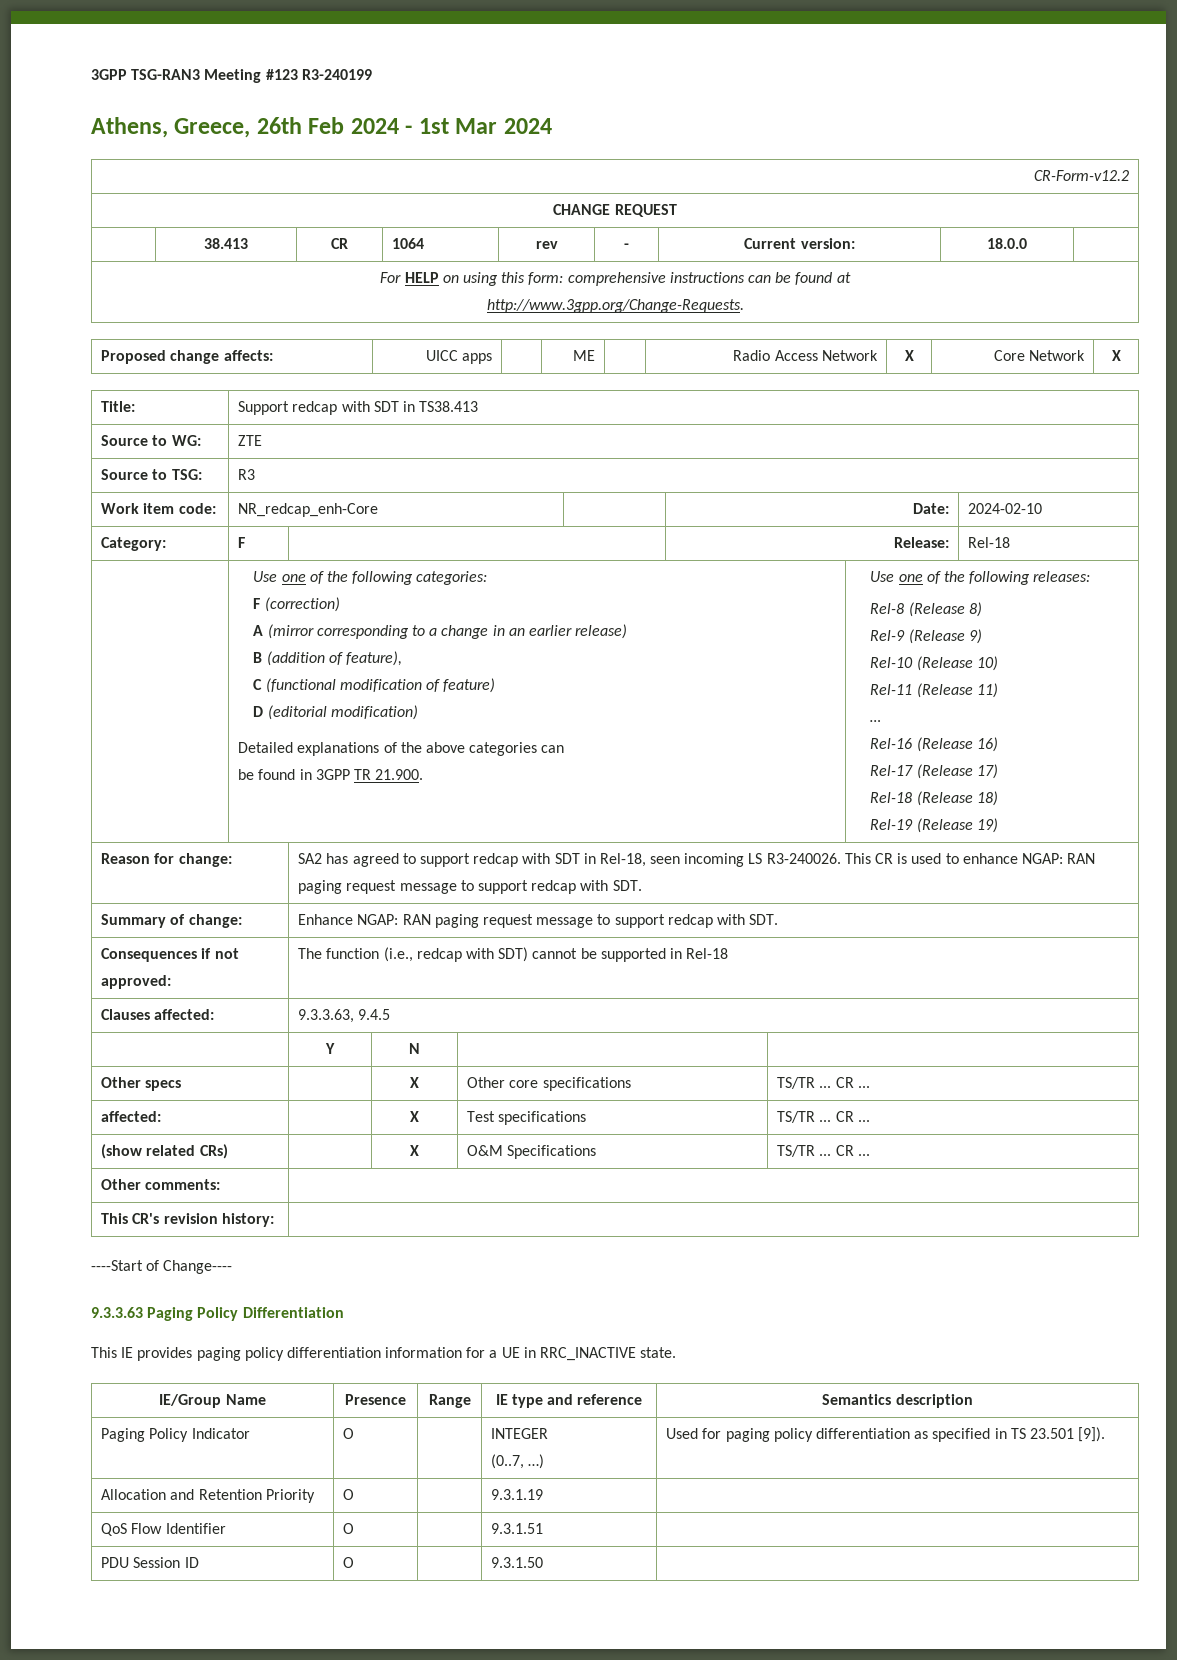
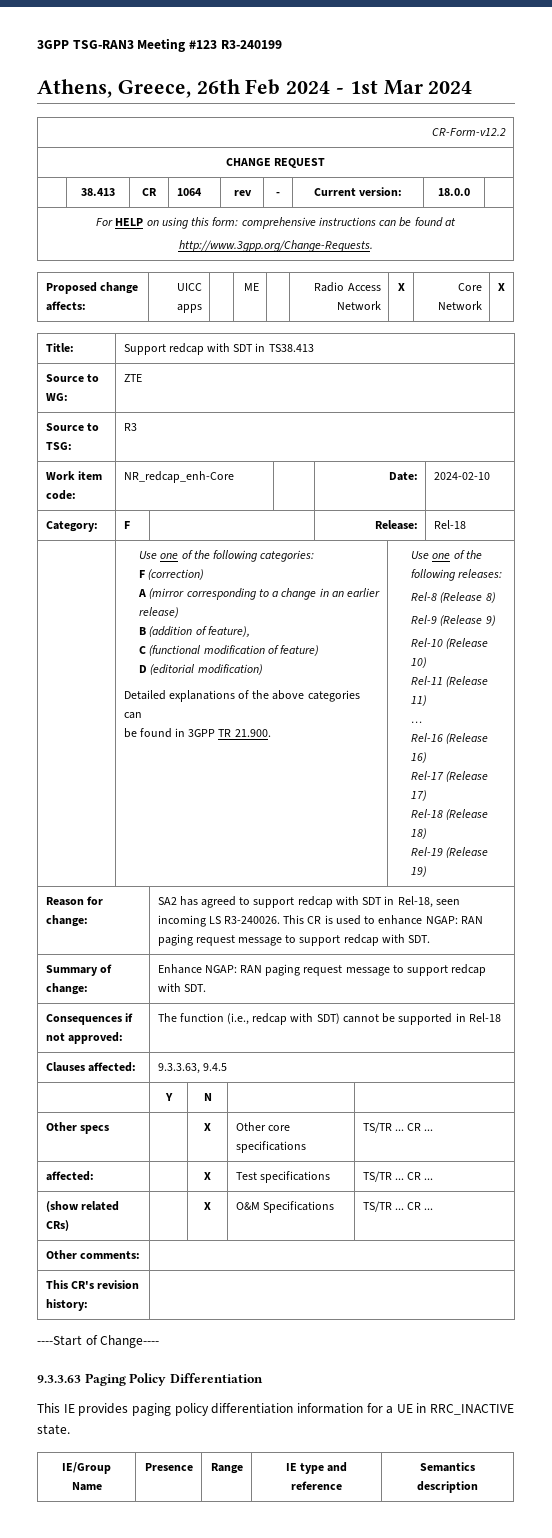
- Paging Policy Indicator | O | | INTEGER
- (0..7, …) | Used for paging policy differentiation as specified in TS 23.501 [9]).
- Allocation and Retention Priority | O | | 9.3.1.19 |
- QoS Flow Identifier | O | | 9.3.1.51 |
- PDU Session ID | O | | 9.3.1.50 |

